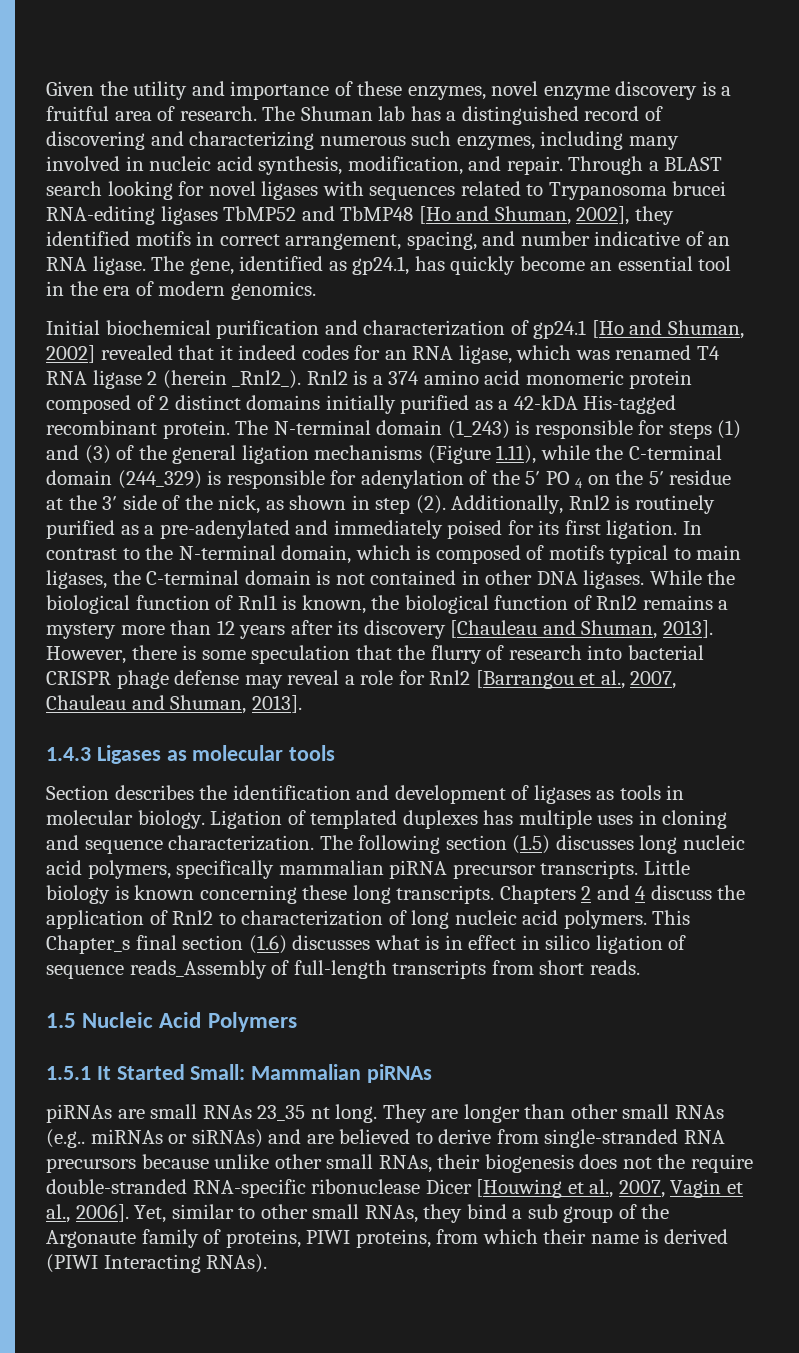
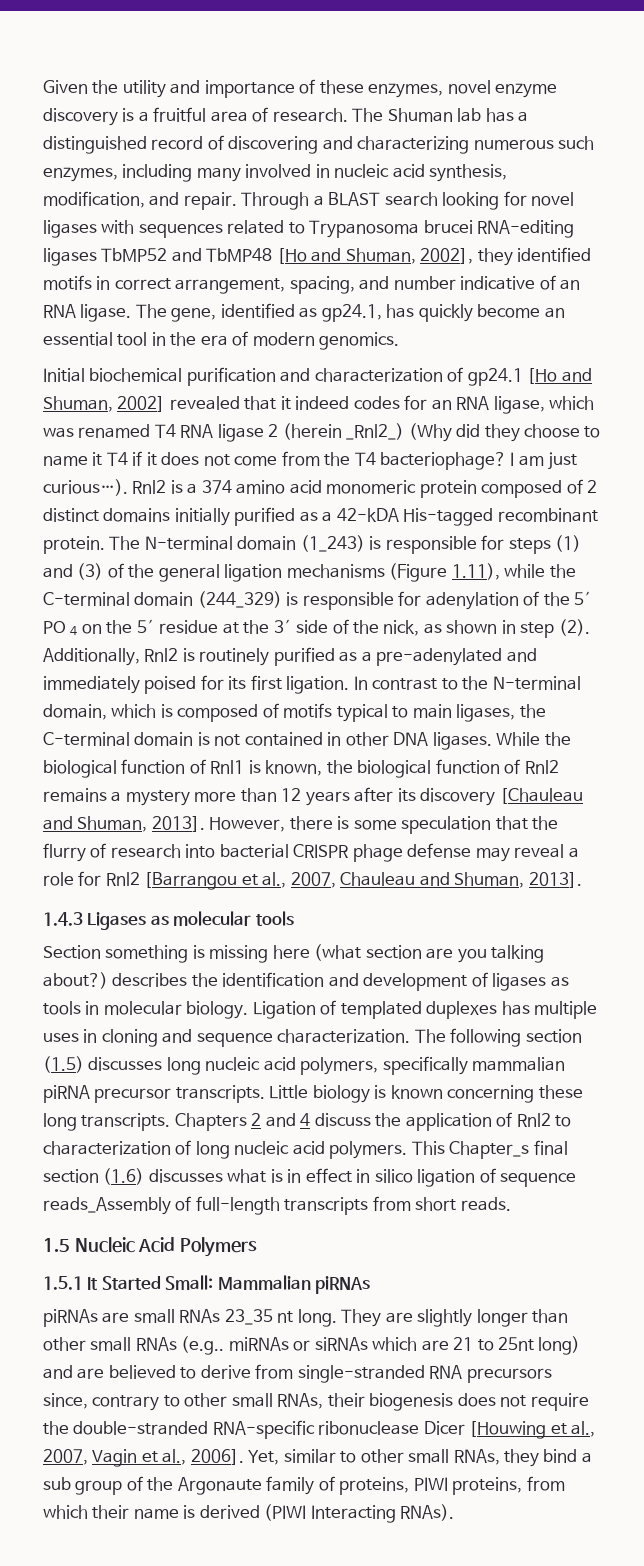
- Initial biochemical purification and characterization of gp24.1 [Ho and Shuman, 2002] revealed that it indeed codes for an RNA ligase, which was renamed T4 RNA ligase 2 (herein _Rnl2_).
+ Initial biochemical purification and characterization of gp24.1 [Ho and Shuman, 2002] revealed that it indeed codes for an RNA ligase, which was renamed T4 RNA ligase 2 (herein _Rnl2_) (Why did they choose to name it T4 if it does not come from the T4 bacteriophage? I am just curious…).
- Section describes the identification and development of ligases as tools in molecular biology.
+ Section something is missing here (what section are you talking about?) describes the identification and development of ligases as tools in molecular biology.
- They are longer than other small RNAs (e.g.. miRNAs or siRNAs) and are believed to derive from single-stranded RNA precursors because unlike other small RNAs, their biogenesis does not the require double-stranded RNA-specific ribonuclease Dicer [Houwing et al., 2007, Vagin et al., 2006].
+ They are slightly longer than other small RNAs (e.g.. miRNAs or siRNAs which are 21 to 25nt long) and are believed to derive from single-stranded RNA precursors since, contrary to other small RNAs, their biogenesis does not require the double-stranded RNA-specific ribonuclease Dicer [Houwing et al., 2007, Vagin et al., 2006].

